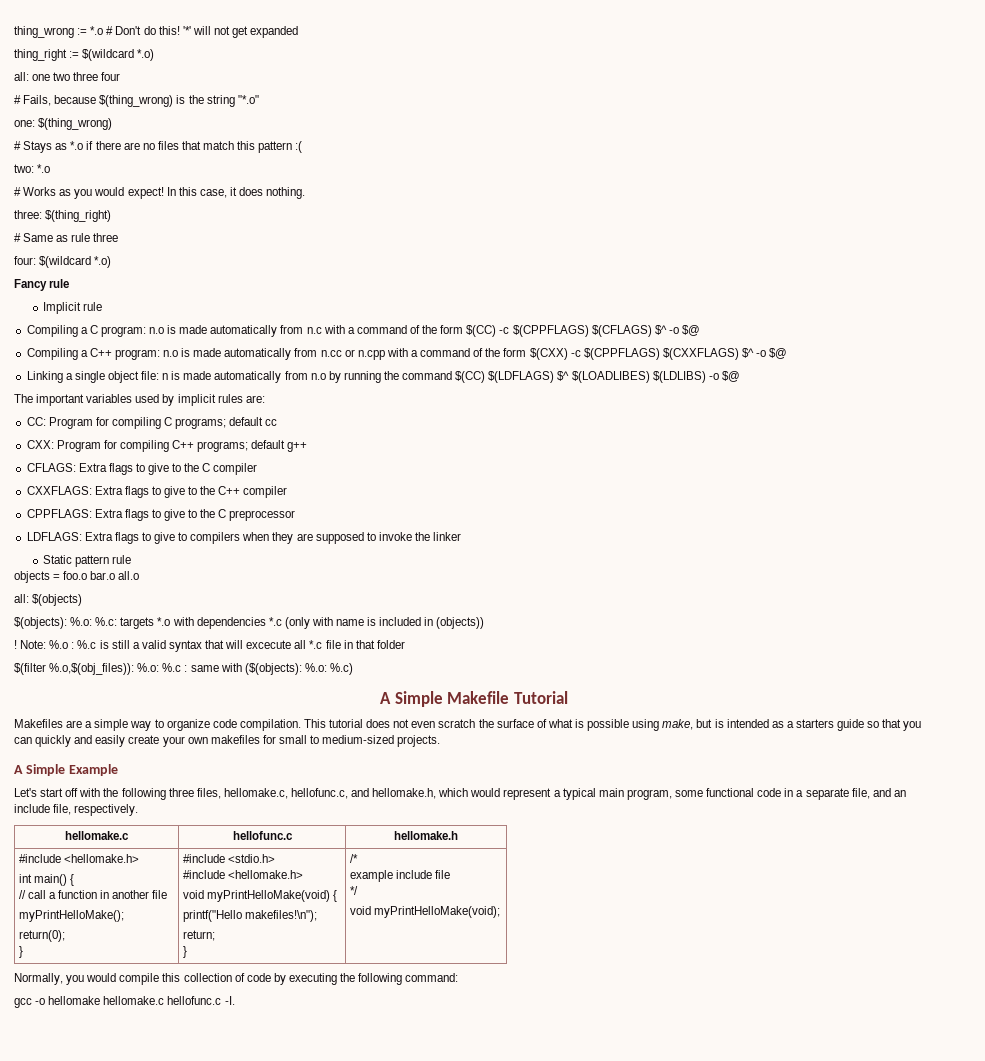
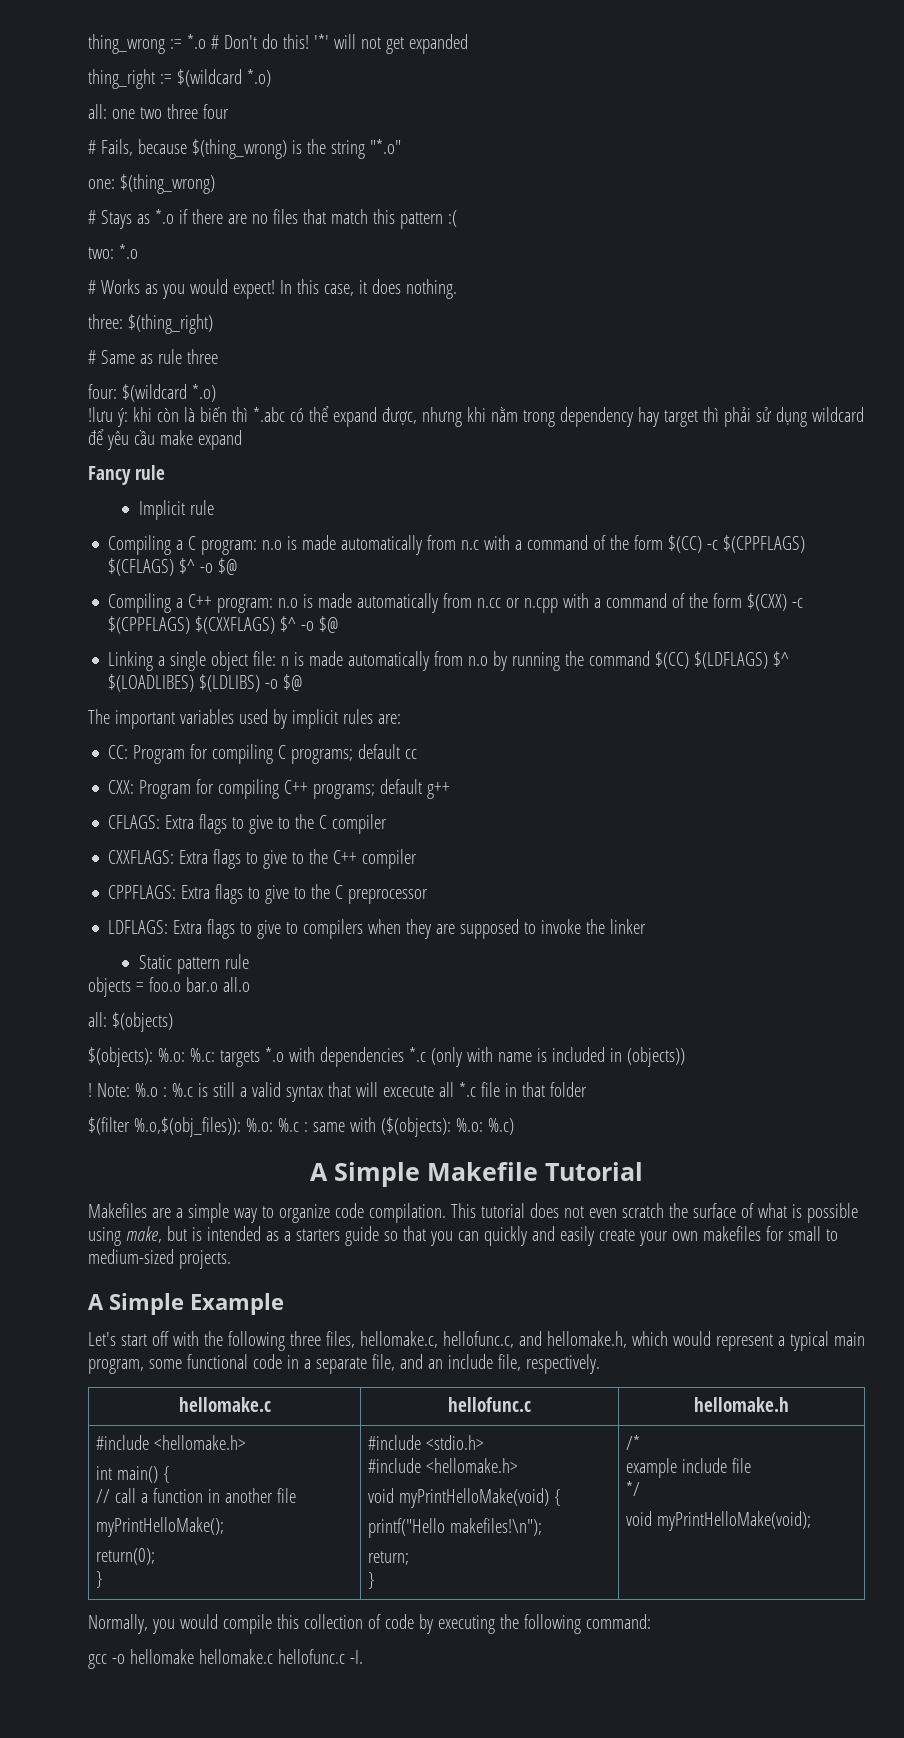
+ !lưu ý: khi còn là biến thì *.abc có thể expand được, nhưng khi nằm trong dependency hay target thì phải sử dụng wildcard để yêu cầu make expand

